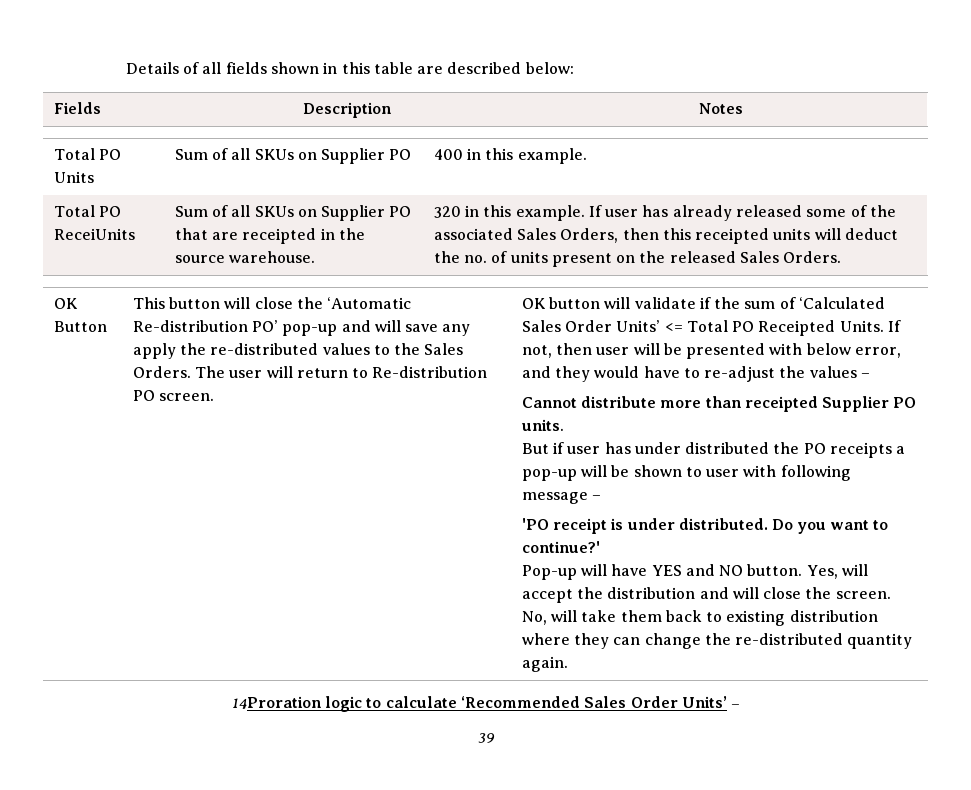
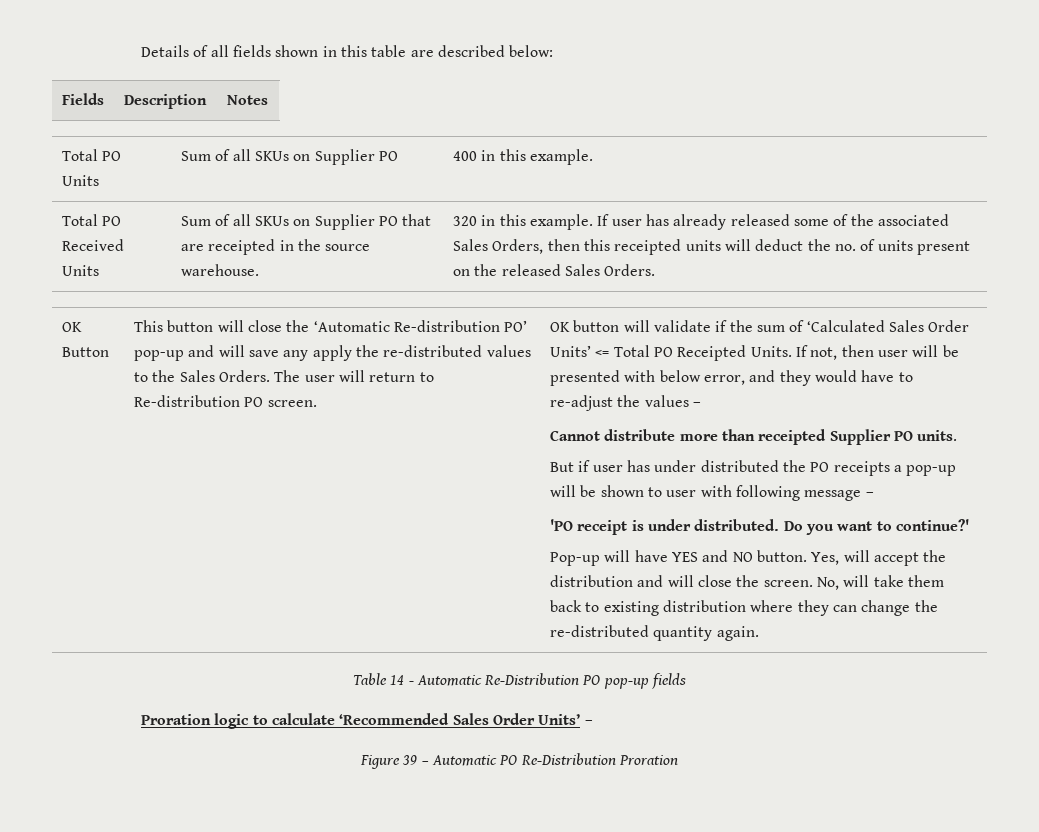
- Total PO ReceiUnits
+ Total PO Received Units
- 14Proration logic to calculate ‘Recommended Sales Order Units’ –
+ Table 14 - Automatic Re-Distribution PO pop-up fields
+ Proration logic to calculate ‘Recommended Sales Order Units’ –
- 39
+ Figure 39 – Automatic PO Re-Distribution Proration

